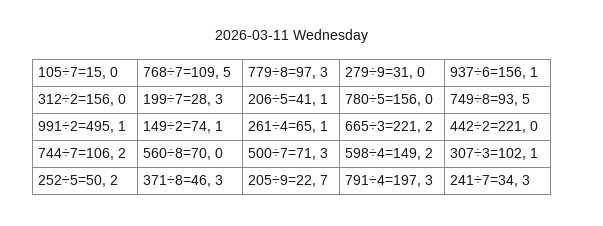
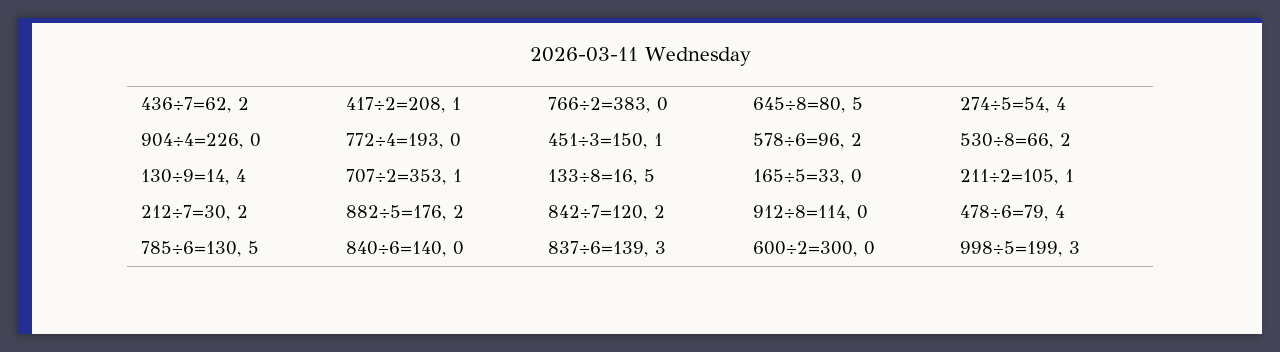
- 105÷7=15, 0 | 768÷7=109, 5 | 779÷8=97, 3 | 279÷9=31, 0 | 937÷6=156, 1
- 312÷2=156, 0 | 199÷7=28, 3 | 206÷5=41, 1 | 780÷5=156, 0 | 749÷8=93, 5
- 991÷2=495, 1 | 149÷2=74, 1 | 261÷4=65, 1 | 665÷3=221, 2 | 442÷2=221, 0
- 744÷7=106, 2 | 560÷8=70, 0 | 500÷7=71, 3 | 598÷4=149, 2 | 307÷3=102, 1
- 252÷5=50, 2 | 371÷8=46, 3 | 205÷9=22, 7 | 791÷4=197, 3 | 241÷7=34, 3
+ 436÷7=62, 2 | 417÷2=208, 1 | 766÷2=383, 0 | 645÷8=80, 5 | 274÷5=54, 4
+ 904÷4=226, 0 | 772÷4=193, 0 | 451÷3=150, 1 | 578÷6=96, 2 | 530÷8=66, 2
+ 130÷9=14, 4 | 707÷2=353, 1 | 133÷8=16, 5 | 165÷5=33, 0 | 211÷2=105, 1
+ 212÷7=30, 2 | 882÷5=176, 2 | 842÷7=120, 2 | 912÷8=114, 0 | 478÷6=79, 4
+ 785÷6=130, 5 | 840÷6=140, 0 | 837÷6=139, 3 | 600÷2=300, 0 | 998÷5=199, 3

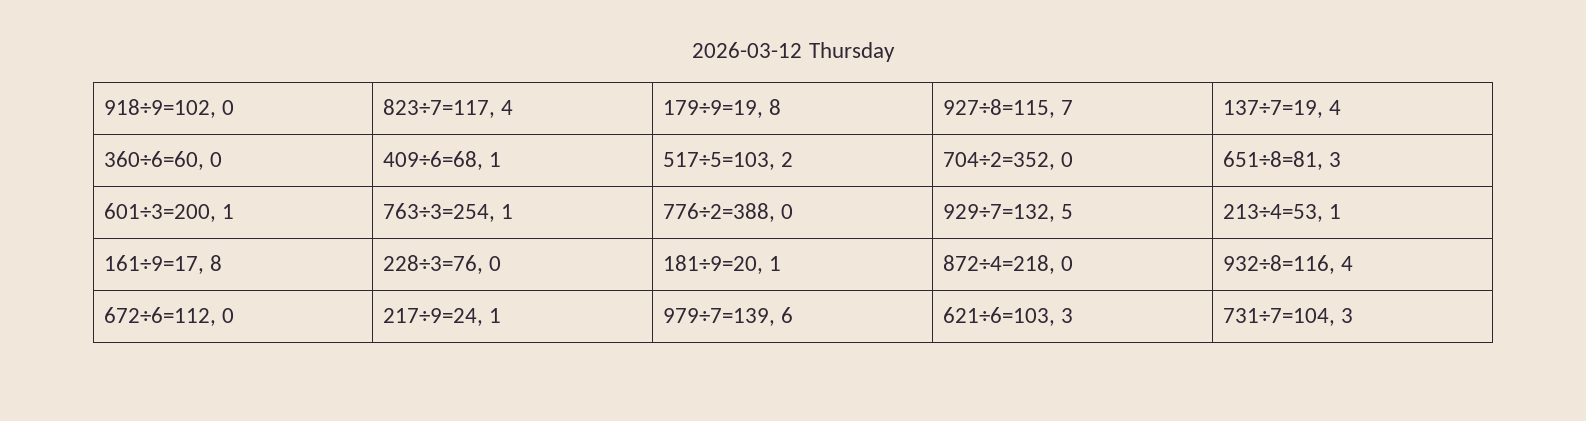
- 2026-03-11 Wednesday
- 436÷7=62, 2 | 417÷2=208, 1 | 766÷2=383, 0 | 645÷8=80, 5 | 274÷5=54, 4
- 904÷4=226, 0 | 772÷4=193, 0 | 451÷3=150, 1 | 578÷6=96, 2 | 530÷8=66, 2
- 130÷9=14, 4 | 707÷2=353, 1 | 133÷8=16, 5 | 165÷5=33, 0 | 211÷2=105, 1
- 212÷7=30, 2 | 882÷5=176, 2 | 842÷7=120, 2 | 912÷8=114, 0 | 478÷6=79, 4
- 785÷6=130, 5 | 840÷6=140, 0 | 837÷6=139, 3 | 600÷2=300, 0 | 998÷5=199, 3
+ 2026-03-12 Thursday
+ 918÷9=102, 0 | 823÷7=117, 4 | 179÷9=19, 8 | 927÷8=115, 7 | 137÷7=19, 4
+ 360÷6=60, 0 | 409÷6=68, 1 | 517÷5=103, 2 | 704÷2=352, 0 | 651÷8=81, 3
+ 601÷3=200, 1 | 763÷3=254, 1 | 776÷2=388, 0 | 929÷7=132, 5 | 213÷4=53, 1
+ 161÷9=17, 8 | 228÷3=76, 0 | 181÷9=20, 1 | 872÷4=218, 0 | 932÷8=116, 4
+ 672÷6=112, 0 | 217÷9=24, 1 | 979÷7=139, 6 | 621÷6=103, 3 | 731÷7=104, 3

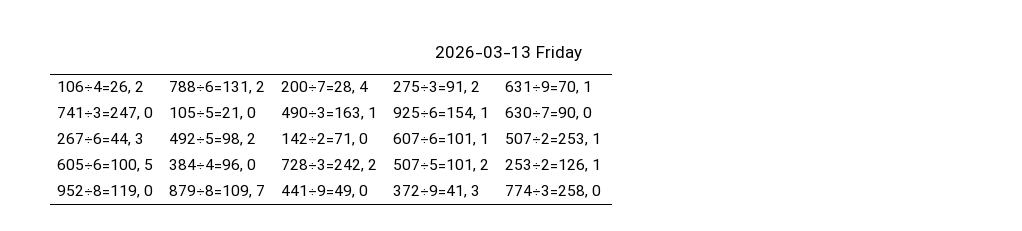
- 2026-03-12 Thursday
- 918÷9=102, 0 | 823÷7=117, 4 | 179÷9=19, 8 | 927÷8=115, 7 | 137÷7=19, 4
- 360÷6=60, 0 | 409÷6=68, 1 | 517÷5=103, 2 | 704÷2=352, 0 | 651÷8=81, 3
- 601÷3=200, 1 | 763÷3=254, 1 | 776÷2=388, 0 | 929÷7=132, 5 | 213÷4=53, 1
- 161÷9=17, 8 | 228÷3=76, 0 | 181÷9=20, 1 | 872÷4=218, 0 | 932÷8=116, 4
- 672÷6=112, 0 | 217÷9=24, 1 | 979÷7=139, 6 | 621÷6=103, 3 | 731÷7=104, 3
+ 2026-03-13 Friday
+ 106÷4=26, 2 | 788÷6=131, 2 | 200÷7=28, 4 | 275÷3=91, 2 | 631÷9=70, 1
+ 741÷3=247, 0 | 105÷5=21, 0 | 490÷3=163, 1 | 925÷6=154, 1 | 630÷7=90, 0
+ 267÷6=44, 3 | 492÷5=98, 2 | 142÷2=71, 0 | 607÷6=101, 1 | 507÷2=253, 1
+ 605÷6=100, 5 | 384÷4=96, 0 | 728÷3=242, 2 | 507÷5=101, 2 | 253÷2=126, 1
+ 952÷8=119, 0 | 879÷8=109, 7 | 441÷9=49, 0 | 372÷9=41, 3 | 774÷3=258, 0

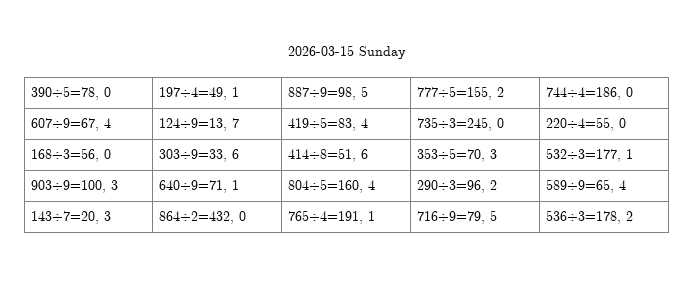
- 2026-03-13 Friday
- 106÷4=26, 2 | 788÷6=131, 2 | 200÷7=28, 4 | 275÷3=91, 2 | 631÷9=70, 1
- 741÷3=247, 0 | 105÷5=21, 0 | 490÷3=163, 1 | 925÷6=154, 1 | 630÷7=90, 0
- 267÷6=44, 3 | 492÷5=98, 2 | 142÷2=71, 0 | 607÷6=101, 1 | 507÷2=253, 1
- 605÷6=100, 5 | 384÷4=96, 0 | 728÷3=242, 2 | 507÷5=101, 2 | 253÷2=126, 1
- 952÷8=119, 0 | 879÷8=109, 7 | 441÷9=49, 0 | 372÷9=41, 3 | 774÷3=258, 0
+ 2026-03-15 Sunday
+ 390÷5=78, 0 | 197÷4=49, 1 | 887÷9=98, 5 | 777÷5=155, 2 | 744÷4=186, 0
+ 607÷9=67, 4 | 124÷9=13, 7 | 419÷5=83, 4 | 735÷3=245, 0 | 220÷4=55, 0
+ 168÷3=56, 0 | 303÷9=33, 6 | 414÷8=51, 6 | 353÷5=70, 3 | 532÷3=177, 1
+ 903÷9=100, 3 | 640÷9=71, 1 | 804÷5=160, 4 | 290÷3=96, 2 | 589÷9=65, 4
+ 143÷7=20, 3 | 864÷2=432, 0 | 765÷4=191, 1 | 716÷9=79, 5 | 536÷3=178, 2

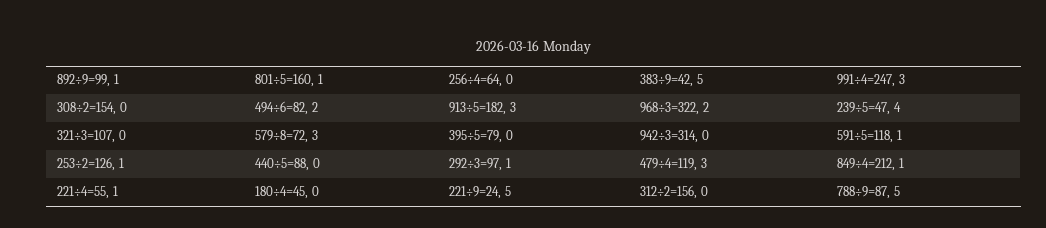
- 2026-03-15 Sunday
- 390÷5=78, 0 | 197÷4=49, 1 | 887÷9=98, 5 | 777÷5=155, 2 | 744÷4=186, 0
- 607÷9=67, 4 | 124÷9=13, 7 | 419÷5=83, 4 | 735÷3=245, 0 | 220÷4=55, 0
- 168÷3=56, 0 | 303÷9=33, 6 | 414÷8=51, 6 | 353÷5=70, 3 | 532÷3=177, 1
- 903÷9=100, 3 | 640÷9=71, 1 | 804÷5=160, 4 | 290÷3=96, 2 | 589÷9=65, 4
- 143÷7=20, 3 | 864÷2=432, 0 | 765÷4=191, 1 | 716÷9=79, 5 | 536÷3=178, 2
+ 2026-03-16 Monday
+ 892÷9=99, 1 | 801÷5=160, 1 | 256÷4=64, 0 | 383÷9=42, 5 | 991÷4=247, 3
+ 308÷2=154, 0 | 494÷6=82, 2 | 913÷5=182, 3 | 968÷3=322, 2 | 239÷5=47, 4
+ 321÷3=107, 0 | 579÷8=72, 3 | 395÷5=79, 0 | 942÷3=314, 0 | 591÷5=118, 1
+ 253÷2=126, 1 | 440÷5=88, 0 | 292÷3=97, 1 | 479÷4=119, 3 | 849÷4=212, 1
+ 221÷4=55, 1 | 180÷4=45, 0 | 221÷9=24, 5 | 312÷2=156, 0 | 788÷9=87, 5

